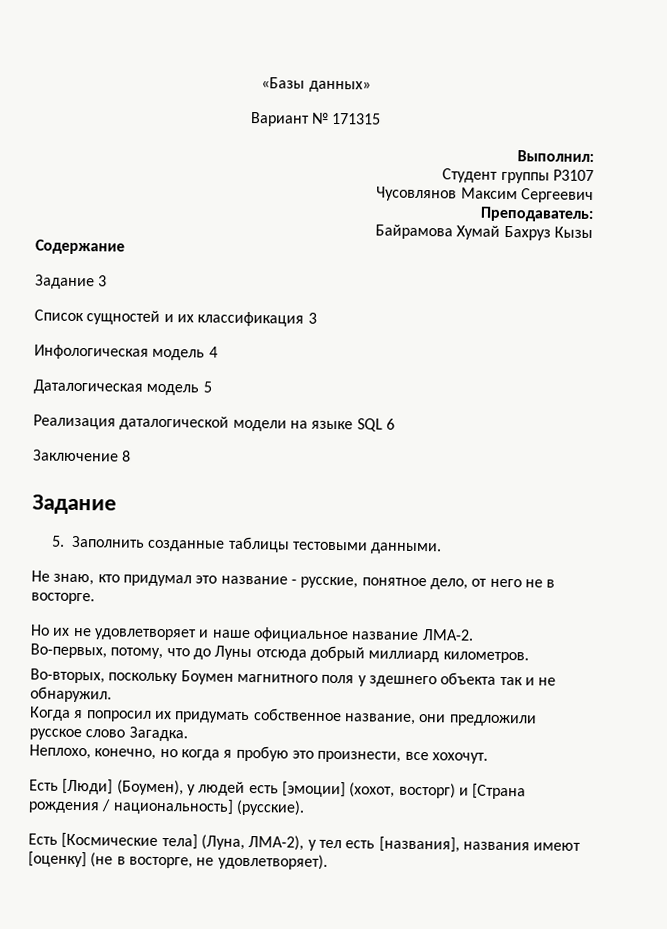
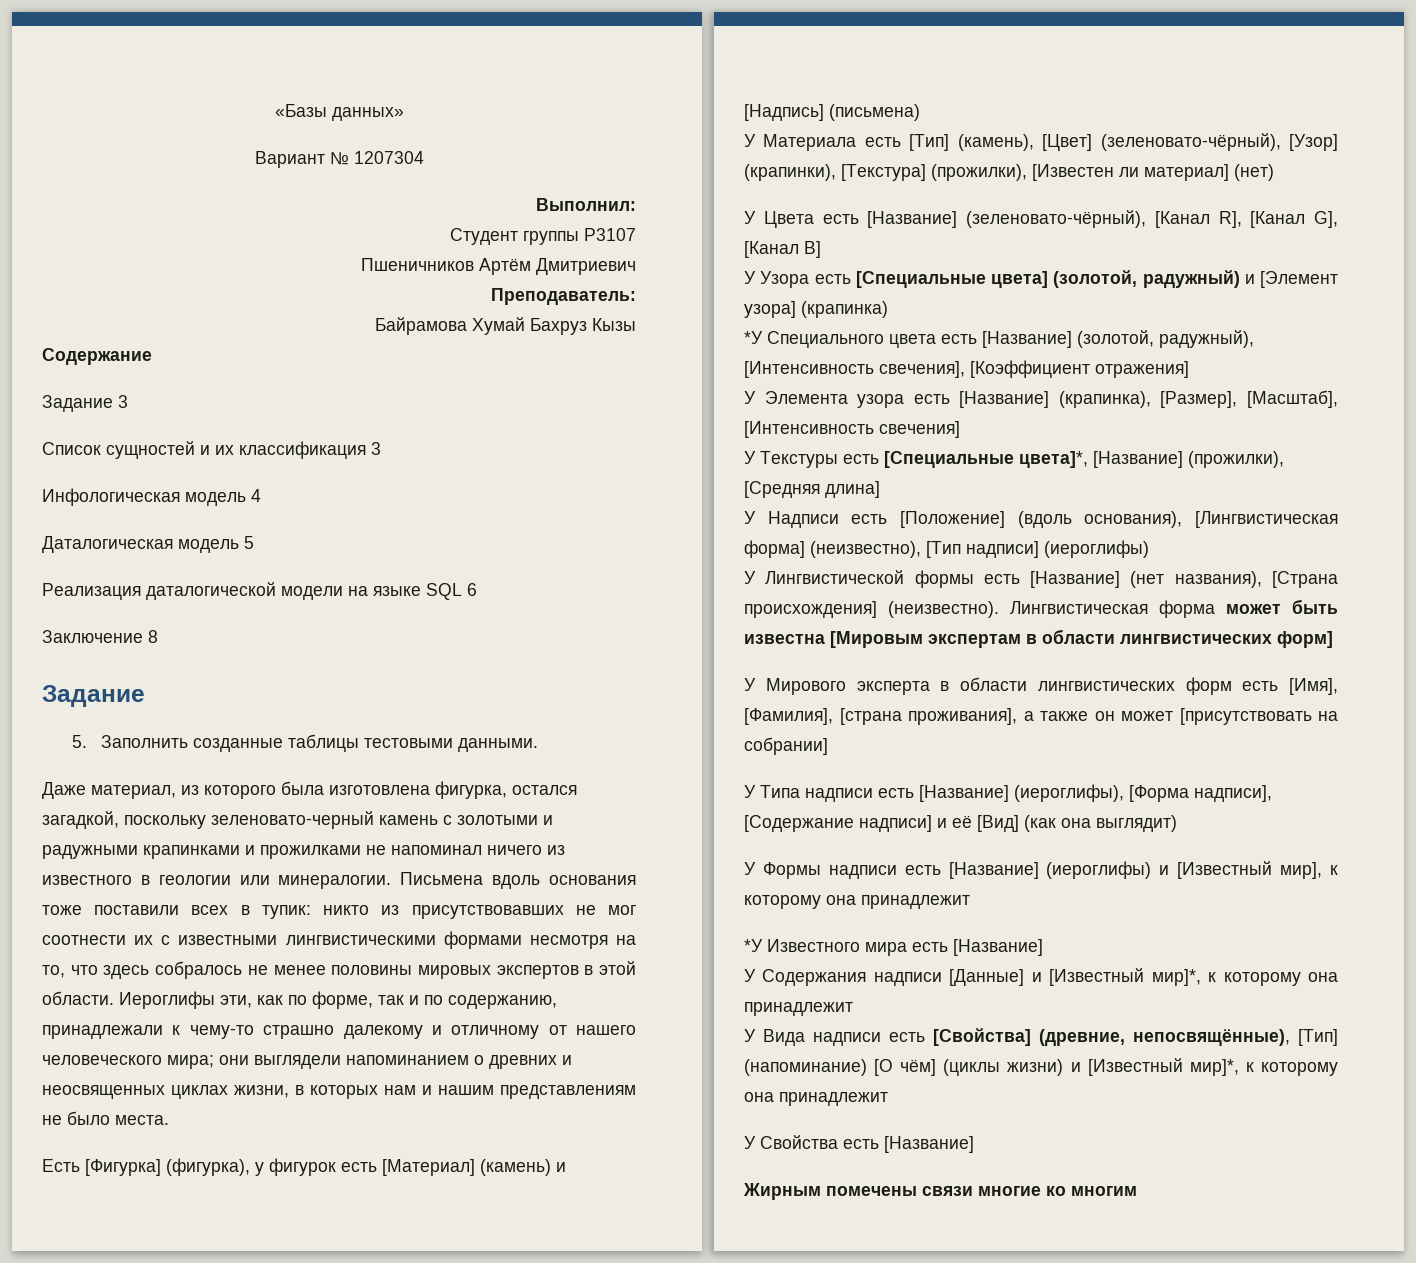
- Вариант № 171315
+ Вариант № 1207304
- Чусовлянов Максим Сергеевич
+ Пшеничников Артём Дмитриевич
- Не знаю, кто придумал это название - русские, понятное дело, от него не в восторге.
- Но их не удовлетворяет и наше официальное название ЛМА-2.
- Во-первых, потому, что до Луны отсюда добрый миллиард километров.
- Во-вторых, поскольку Боумен магнитного поля у здешнего объекта так и не обнаружил.
- Когда я попросил их придумать собственное название, они предложили русское слово Загадка.
- Неплохо, конечно, но когда я пробую это произнести, все хохочут.
- Есть [Люди] (Боумен), у людей есть [эмоции] (хохот, восторг) и [Страна рождения / национальность] (русские).
- Есть [Космические тела] (Луна, ЛМА-2), у тел есть [названия], названия имеют [оценку] (не в восторге, не удовлетворяет).
+ Даже материал, из которого была изготовлена фигурка, остался загадкой, поскольку зеленовато-черный камень с золотыми и радужными крапинками и прожилками не напоминал ничего из известного в геологии или минералогии. Письмена вдоль основания тоже поставили всех в тупик: никто из присутствовавших не мог соотнести их с известными лингвистическими формами несмотря на то, что здесь собралось не менее половины мировых экспертов в этой области. Иероглифы эти, как по форме, так и по содержанию, принадлежали к чему-то страшно далекому и отличному от нашего человеческого мира; они выглядели напоминанием о древних и неосвященных циклах жизни, в которых нам и нашим представлениям не было места.
+ Есть [Фигурка] (фигурка), у фигурок есть [Материал] (камень) и [Надпись] (письмена)
+ У Материала есть [Тип] (камень), [Цвет] (зеленовато-чёрный), [Узор] (крапинки), [Текстура] (прожилки), [Известен ли материал] (нет)
+ У Цвета есть [Название] (зеленовато-чёрный), [Канал R], [Канал G], [Канал B]
+ У Узора есть [Специальные цвета] (золотой, радужный) и [Элемент узора] (крапинка)
+ *У Специального цвета есть [Название] (золотой, радужный), [Интенсивность свечения], [Коэффициент отражения]
+ У Элемента узора есть [Название] (крапинка), [Размер], [Масштаб], [Интенсивность свечения]
+ У Текстуры есть [Специальные цвета]*, [Название] (прожилки), [Средняя длина]
+ У Надписи есть [Положение] (вдоль основания), [Лингвистическая форма] (неизвестно), [Тип надписи] (иероглифы)
+ У Лингвистической формы есть [Название] (нет названия), [Страна происхождения] (неизвестно). Лингвистическая форма может быть известна [Мировым экспертам в области лингвистических форм]
+ У Мирового эксперта в области лингвистических форм есть [Имя], [Фамилия], [страна проживания], а также он может [присутствовать на собрании]
+ У Типа надписи есть [Название] (иероглифы), [Форма надписи], [Содержание надписи] и её [Вид] (как она выглядит)
+ У Формы надписи есть [Название] (иероглифы) и [Известный мир], к которому она принадлежит
+ *У Известного мира есть [Название]
+ У Содержания надписи [Данные] и [Известный мир]*, к которому она принадлежит
+ У Вида надписи есть [Свойства] (древние, непосвящённые), [Тип] (напоминание) [О чём] (циклы жизни) и [Известный мир]*, к которому она принадлежит
+ У Свойства есть [Название]
+ Жирным помечены связи многие ко многим

